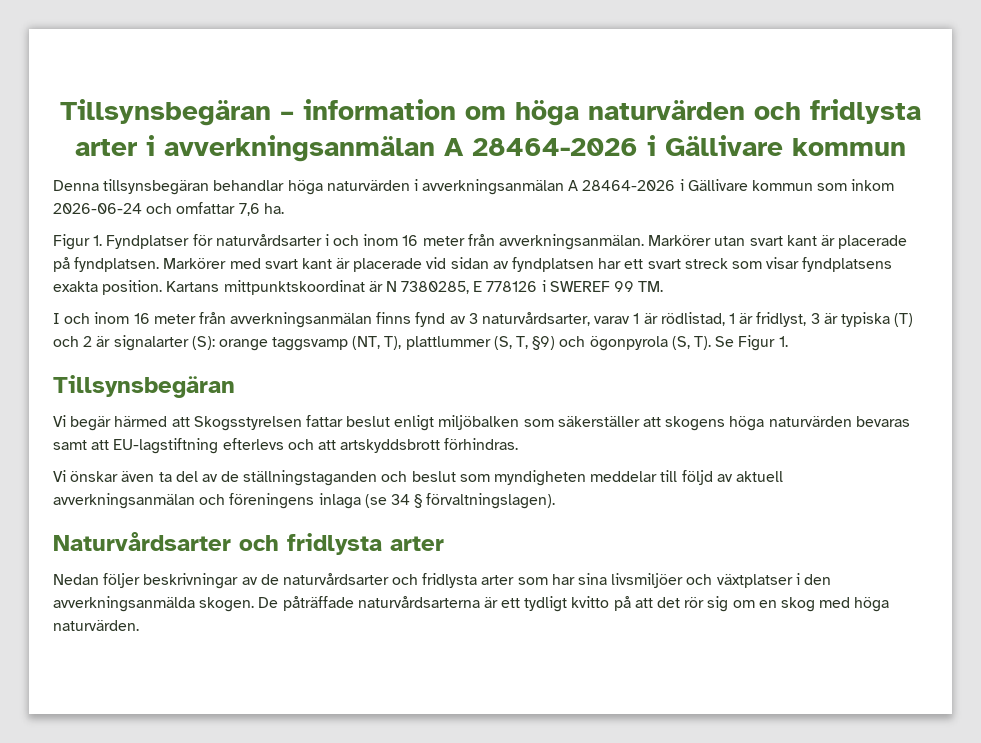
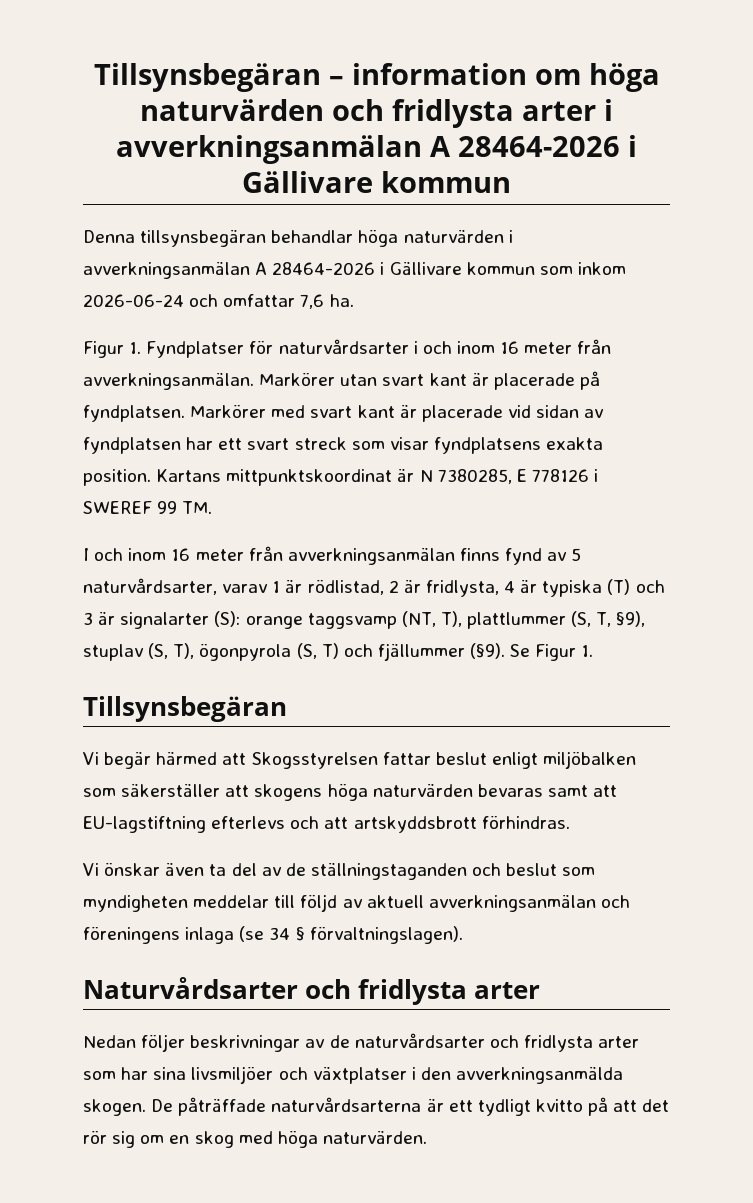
- I och inom 16 meter från avverkningsanmälan finns fynd av 3 naturvårdsarter, varav 1 är rödlistad, 1 är fridlyst, 3 är typiska (T) och 2 är signalarter (S): orange taggsvamp (NT, T), plattlummer (S, T, §9) och ögonpyrola (S, T). Se Figur 1.
+ I och inom 16 meter från avverkningsanmälan finns fynd av 5 naturvårdsarter, varav 1 är rödlistad, 2 är fridlysta, 4 är typiska (T) och 3 är signalarter (S): orange taggsvamp (NT, T), plattlummer (S, T, §9), stuplav (S, T), ögonpyrola (S, T) och fjällummer (§9). Se Figur 1.

